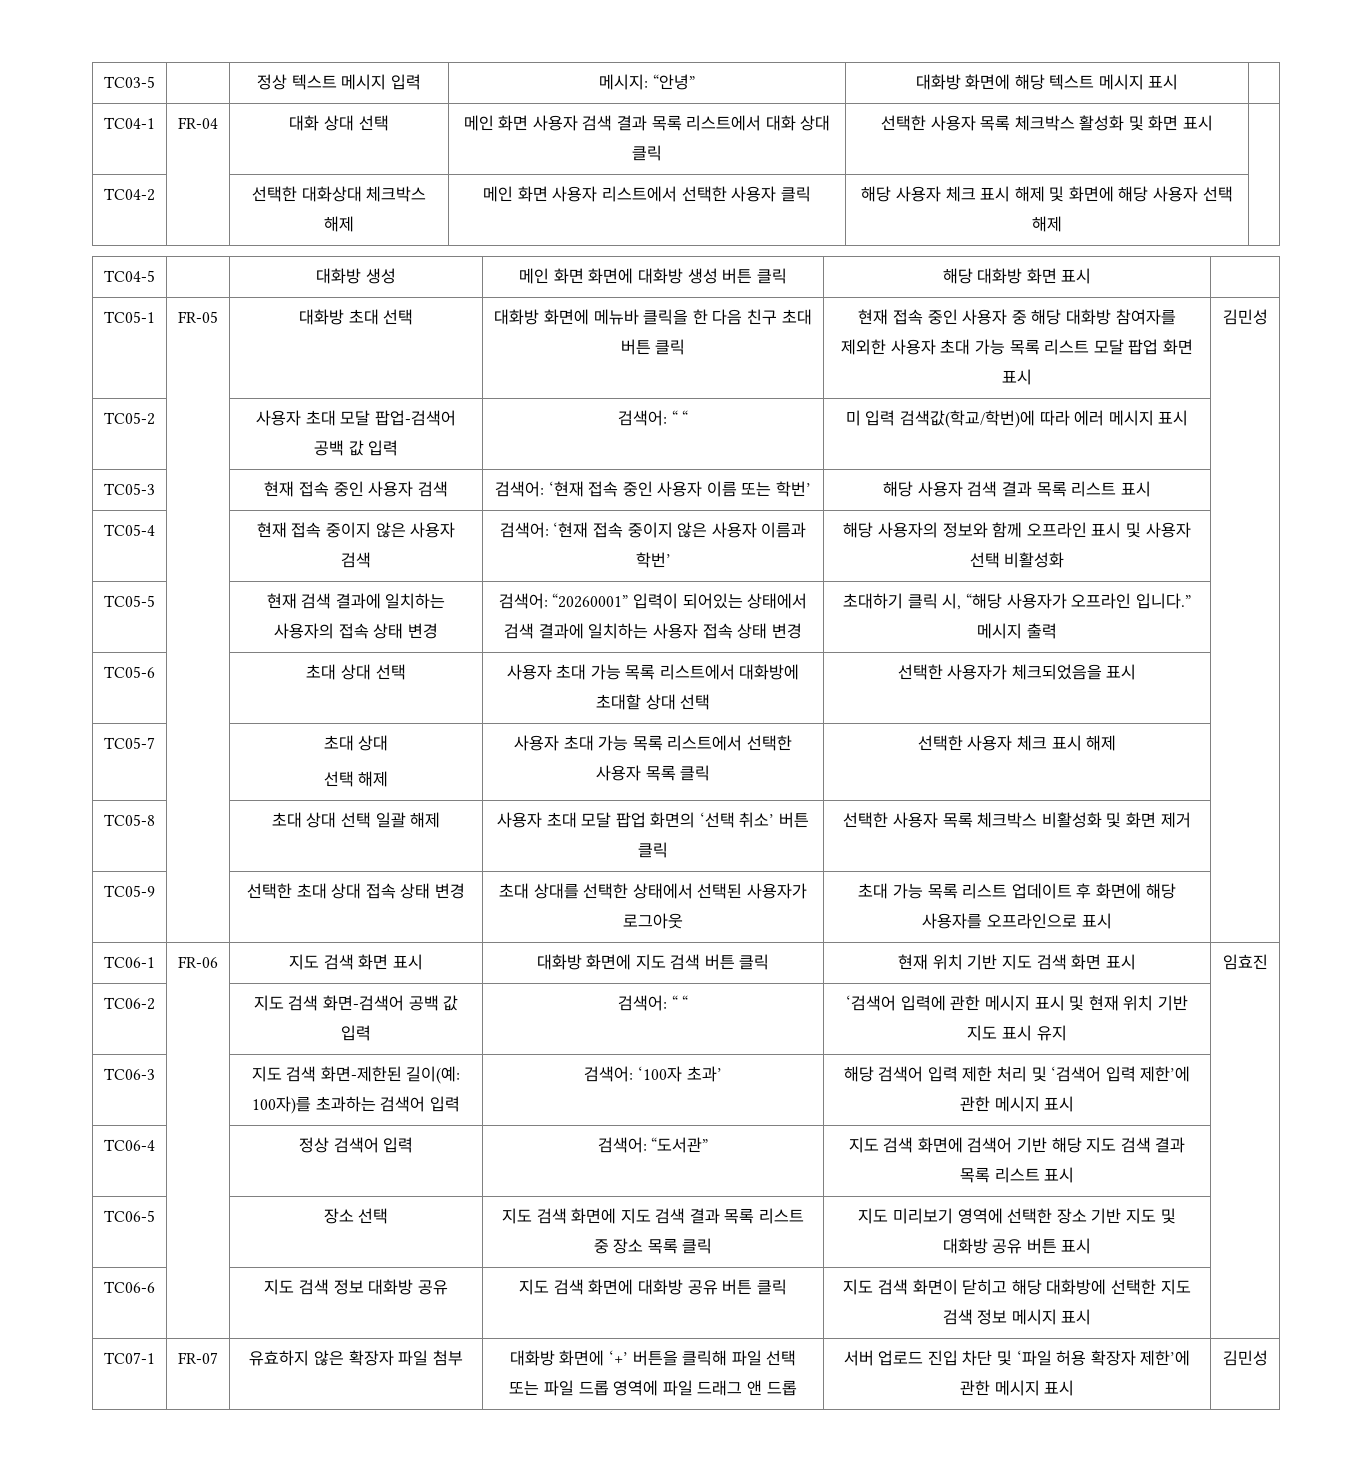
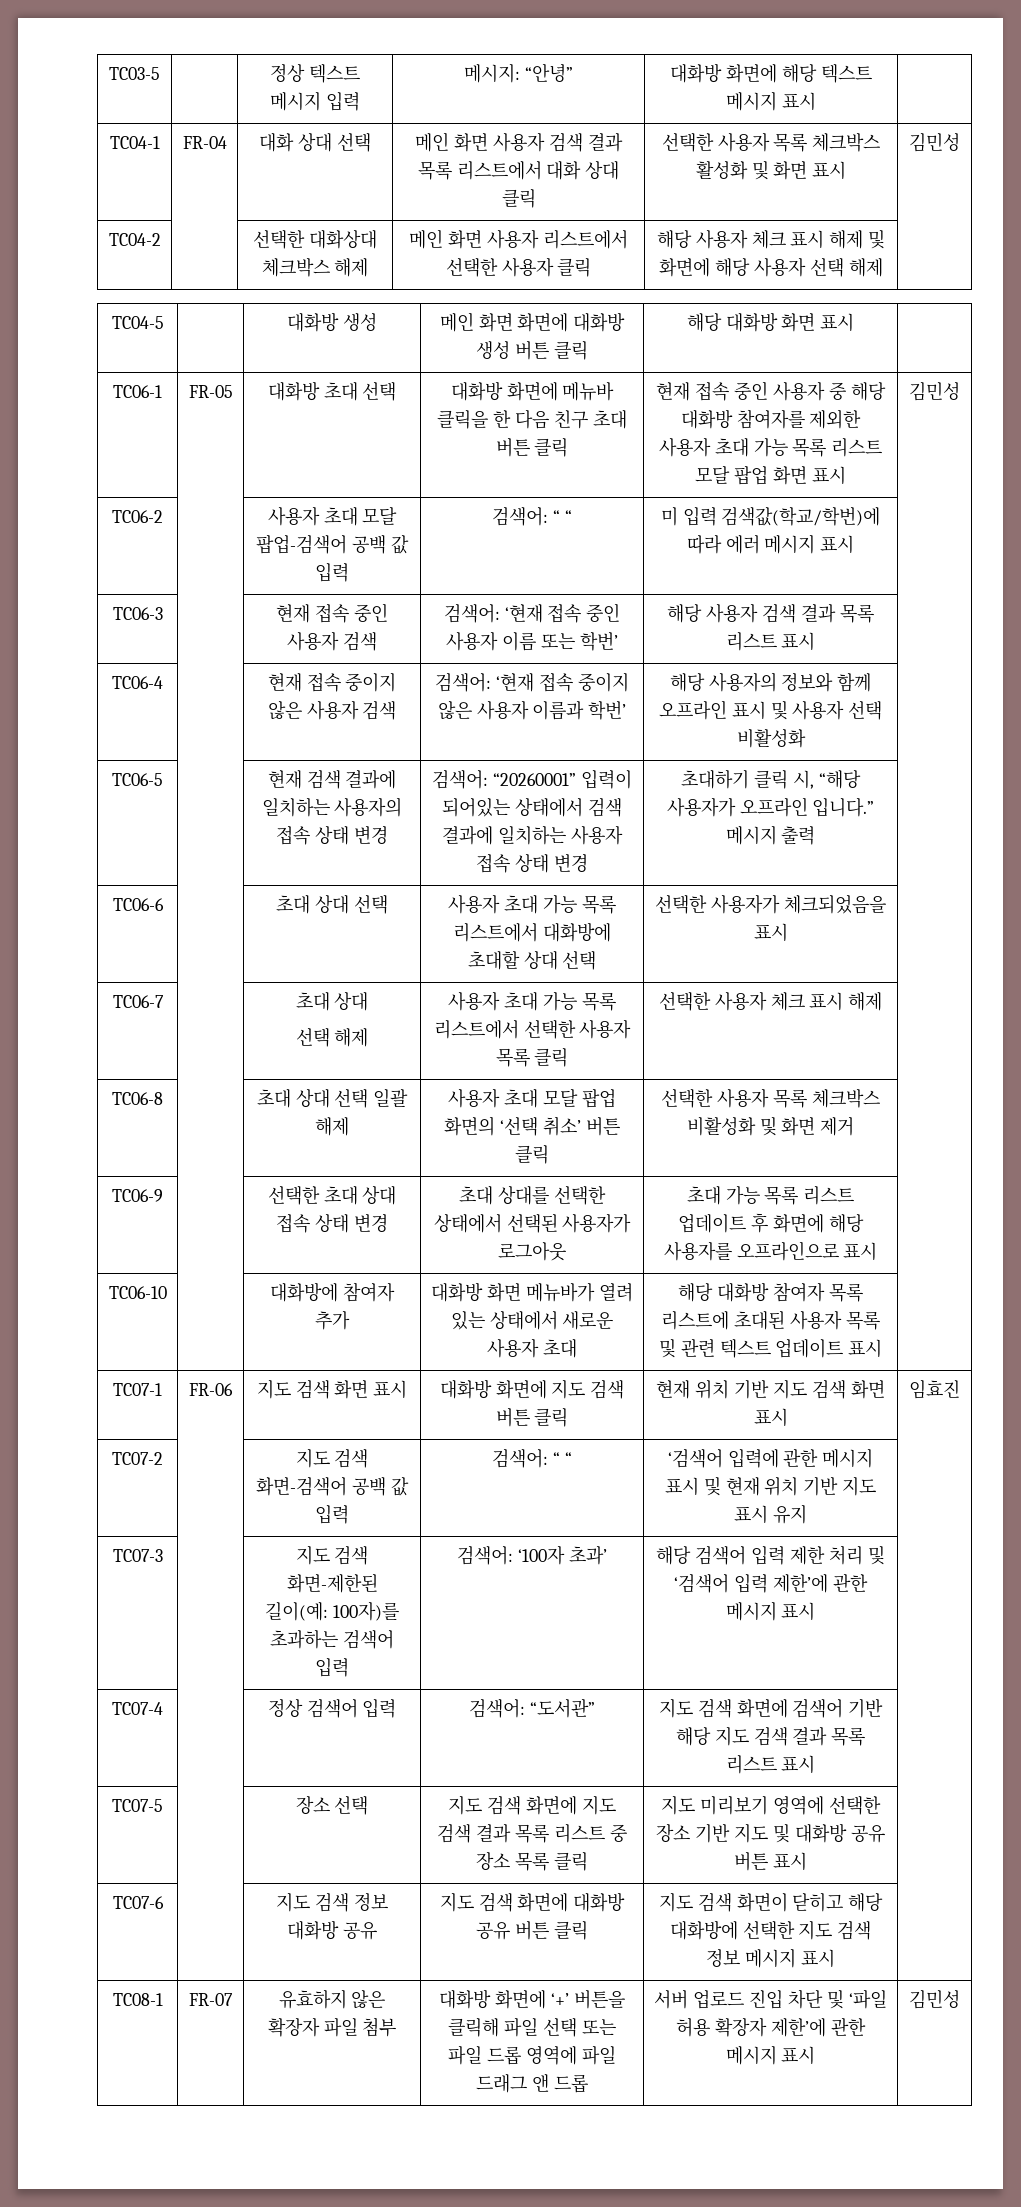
- TC04-1 | FR-04 | 대화 상대 선택 | 메인 화면 사용자 검색 결과 목록 리스트에서 대화 상대 클릭 | 선택한 사용자 목록 체크박스 활성화 및 화면 표시 |
+ TC04-1 | FR-04 | 대화 상대 선택 | 메인 화면 사용자 검색 결과 목록 리스트에서 대화 상대 클릭 | 선택한 사용자 목록 체크박스 활성화 및 화면 표시 | 김민성
- TC05-1 | FR-05 | 대화방 초대 선택 | 대화방 화면에 메뉴바 클릭을 한 다음 친구 초대 버튼 클릭 | 현재 접속 중인 사용자 중 해당 대화방 참여자를 제외한 사용자 초대 가능 목록 리스트 모달 팝업 화면 표시 | 김민성
+ TC06-1 | FR-05 | 대화방 초대 선택 | 대화방 화면에 메뉴바 클릭을 한 다음 친구 초대 버튼 클릭 | 현재 접속 중인 사용자 중 해당 대화방 참여자를 제외한 사용자 초대 가능 목록 리스트 모달 팝업 화면 표시 | 김민성
- TC05-2 | | 사용자 초대 모달 팝업-검색어 공백 값 입력 | 검색어: “ “ | 미 입력 검색값(학교/학번)에 따라 에러 메시지 표시 |
+ TC06-2 | | 사용자 초대 모달 팝업-검색어 공백 값 입력 | 검색어: “ “ | 미 입력 검색값(학교/학번)에 따라 에러 메시지 표시 |
- TC05-3 | | 현재 접속 중인 사용자 검색 | 검색어: ‘현재 접속 중인 사용자 이름 또는 학번’ | 해당 사용자 검색 결과 목록 리스트 표시 |
+ TC06-3 | | 현재 접속 중인 사용자 검색 | 검색어: ‘현재 접속 중인 사용자 이름 또는 학번’ | 해당 사용자 검색 결과 목록 리스트 표시 |
- TC05-4 | | 현재 접속 중이지 않은 사용자 검색 | 검색어: ‘현재 접속 중이지 않은 사용자 이름과 학번’ | 해당 사용자의 정보와 함께 오프라인 표시 및 사용자 선택 비활성화 |
+ TC06-4 | | 현재 접속 중이지 않은 사용자 검색 | 검색어: ‘현재 접속 중이지 않은 사용자 이름과 학번’ | 해당 사용자의 정보와 함께 오프라인 표시 및 사용자 선택 비활성화 |
- TC05-5 | | 현재 검색 결과에 일치하는 사용자의 접속 상태 변경 | 검색어: “20260001” 입력이 되어있는 상태에서 검색 결과에 일치하는 사용자 접속 상태 변경 | 초대하기 클릭 시, “해당 사용자가 오프라인 입니다.” 메시지 출력 |
+ TC06-5 | | 현재 검색 결과에 일치하는 사용자의 접속 상태 변경 | 검색어: “20260001” 입력이 되어있는 상태에서 검색 결과에 일치하는 사용자 접속 상태 변경 | 초대하기 클릭 시, “해당 사용자가 오프라인 입니다.” 메시지 출력 |
- TC05-6 | | 초대 상대 선택 | 사용자 초대 가능 목록 리스트에서 대화방에 초대할 상대 선택 | 선택한 사용자가 체크되었음을 표시 |
+ TC06-6 | | 초대 상대 선택 | 사용자 초대 가능 목록 리스트에서 대화방에 초대할 상대 선택 | 선택한 사용자가 체크되었음을 표시 |
- TC05-7 | | 초대 상대
+ TC06-7 | | 초대 상대
- TC05-8 | | 초대 상대 선택 일괄 해제 | 사용자 초대 모달 팝업 화면의 ‘선택 취소’ 버튼 클릭 | 선택한 사용자 목록 체크박스 비활성화 및 화면 제거 |
+ TC06-8 | | 초대 상대 선택 일괄 해제 | 사용자 초대 모달 팝업 화면의 ‘선택 취소’ 버튼 클릭 | 선택한 사용자 목록 체크박스 비활성화 및 화면 제거 |
- TC05-9 | | 선택한 초대 상대 접속 상태 변경 | 초대 상대를 선택한 상태에서 선택된 사용자가 로그아웃 | 초대 가능 목록 리스트 업데이트 후 화면에 해당 사용자를 오프라인으로 표시 |
+ TC06-9 | | 선택한 초대 상대 접속 상태 변경 | 초대 상대를 선택한 상태에서 선택된 사용자가 로그아웃 | 초대 가능 목록 리스트 업데이트 후 화면에 해당 사용자를 오프라인으로 표시 |
- TC06-1 | FR-06 | 지도 검색 화면 표시 | 대화방 화면에 지도 검색 버튼 클릭 | 현재 위치 기반 지도 검색 화면 표시 | 임효진
+ TC06-10 | | 대화방에 참여자 추가 | 대화방 화면 메뉴바가 열려 있는 상태에서 새로운 사용자 초대 | 해당 대화방 참여자 목록 리스트에 초대된 사용자 목록 및 관련 텍스트 업데이트 표시 |
+ TC07-1 | FR-06 | 지도 검색 화면 표시 | 대화방 화면에 지도 검색 버튼 클릭 | 현재 위치 기반 지도 검색 화면 표시 | 임효진
- TC06-2 | | 지도 검색 화면-검색어 공백 값 입력 | 검색어: “ “ | ‘검색어 입력에 관한 메시지 표시 및 현재 위치 기반 지도 표시 유지 |
+ TC07-2 | | 지도 검색 화면-검색어 공백 값 입력 | 검색어: “ “ | ‘검색어 입력에 관한 메시지 표시 및 현재 위치 기반 지도 표시 유지 |
- TC06-3 | | 지도 검색 화면-제한된 길이(예: 100자)를 초과하는 검색어 입력 | 검색어: ‘100자 초과’ | 해당 검색어 입력 제한 처리 및 ‘검색어 입력 제한’에 관한 메시지 표시 |
+ TC07-3 | | 지도 검색 화면-제한된 길이(예: 100자)를 초과하는 검색어 입력 | 검색어: ‘100자 초과’ | 해당 검색어 입력 제한 처리 및 ‘검색어 입력 제한’에 관한 메시지 표시 |
- TC06-4 | | 정상 검색어 입력 | 검색어: “도서관” | 지도 검색 화면에 검색어 기반 해당 지도 검색 결과 목록 리스트 표시 |
+ TC07-4 | | 정상 검색어 입력 | 검색어: “도서관” | 지도 검색 화면에 검색어 기반 해당 지도 검색 결과 목록 리스트 표시 |
- TC06-5 | | 장소 선택 | 지도 검색 화면에 지도 검색 결과 목록 리스트 중 장소 목록 클릭 | 지도 미리보기 영역에 선택한 장소 기반 지도 및 대화방 공유 버튼 표시 |
+ TC07-5 | | 장소 선택 | 지도 검색 화면에 지도 검색 결과 목록 리스트 중 장소 목록 클릭 | 지도 미리보기 영역에 선택한 장소 기반 지도 및 대화방 공유 버튼 표시 |
- TC06-6 | | 지도 검색 정보 대화방 공유 | 지도 검색 화면에 대화방 공유 버튼 클릭 | 지도 검색 화면이 닫히고 해당 대화방에 선택한 지도 검색 정보 메시지 표시 |
+ TC07-6 | | 지도 검색 정보 대화방 공유 | 지도 검색 화면에 대화방 공유 버튼 클릭 | 지도 검색 화면이 닫히고 해당 대화방에 선택한 지도 검색 정보 메시지 표시 |
- TC07-1 | FR-07 | 유효하지 않은 확장자 파일 첨부 | 대화방 화면에 ‘+’ 버튼을 클릭해 파일 선택 또는 파일 드롭 영역에 파일 드래그 앤 드롭 | 서버 업로드 진입 차단 및 ‘파일 허용 확장자 제한’에 관한 메시지 표시 | 김민성
+ TC08-1 | FR-07 | 유효하지 않은 확장자 파일 첨부 | 대화방 화면에 ‘+’ 버튼을 클릭해 파일 선택 또는 파일 드롭 영역에 파일 드래그 앤 드롭 | 서버 업로드 진입 차단 및 ‘파일 허용 확장자 제한’에 관한 메시지 표시 | 김민성

